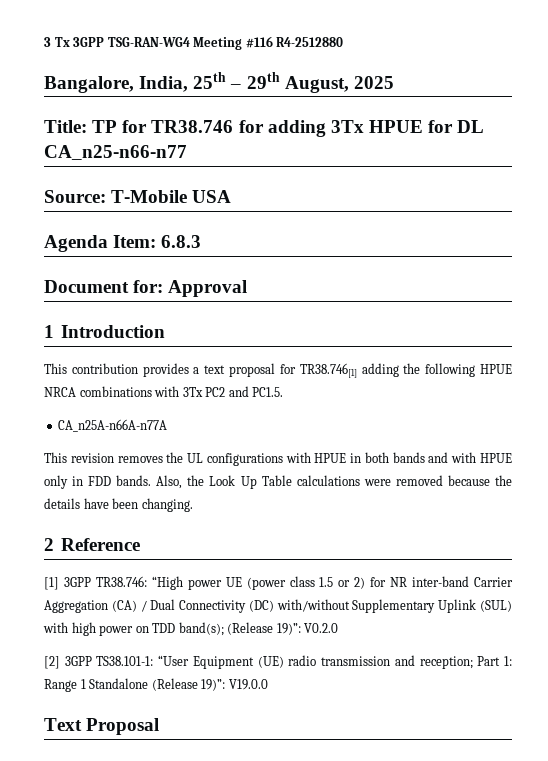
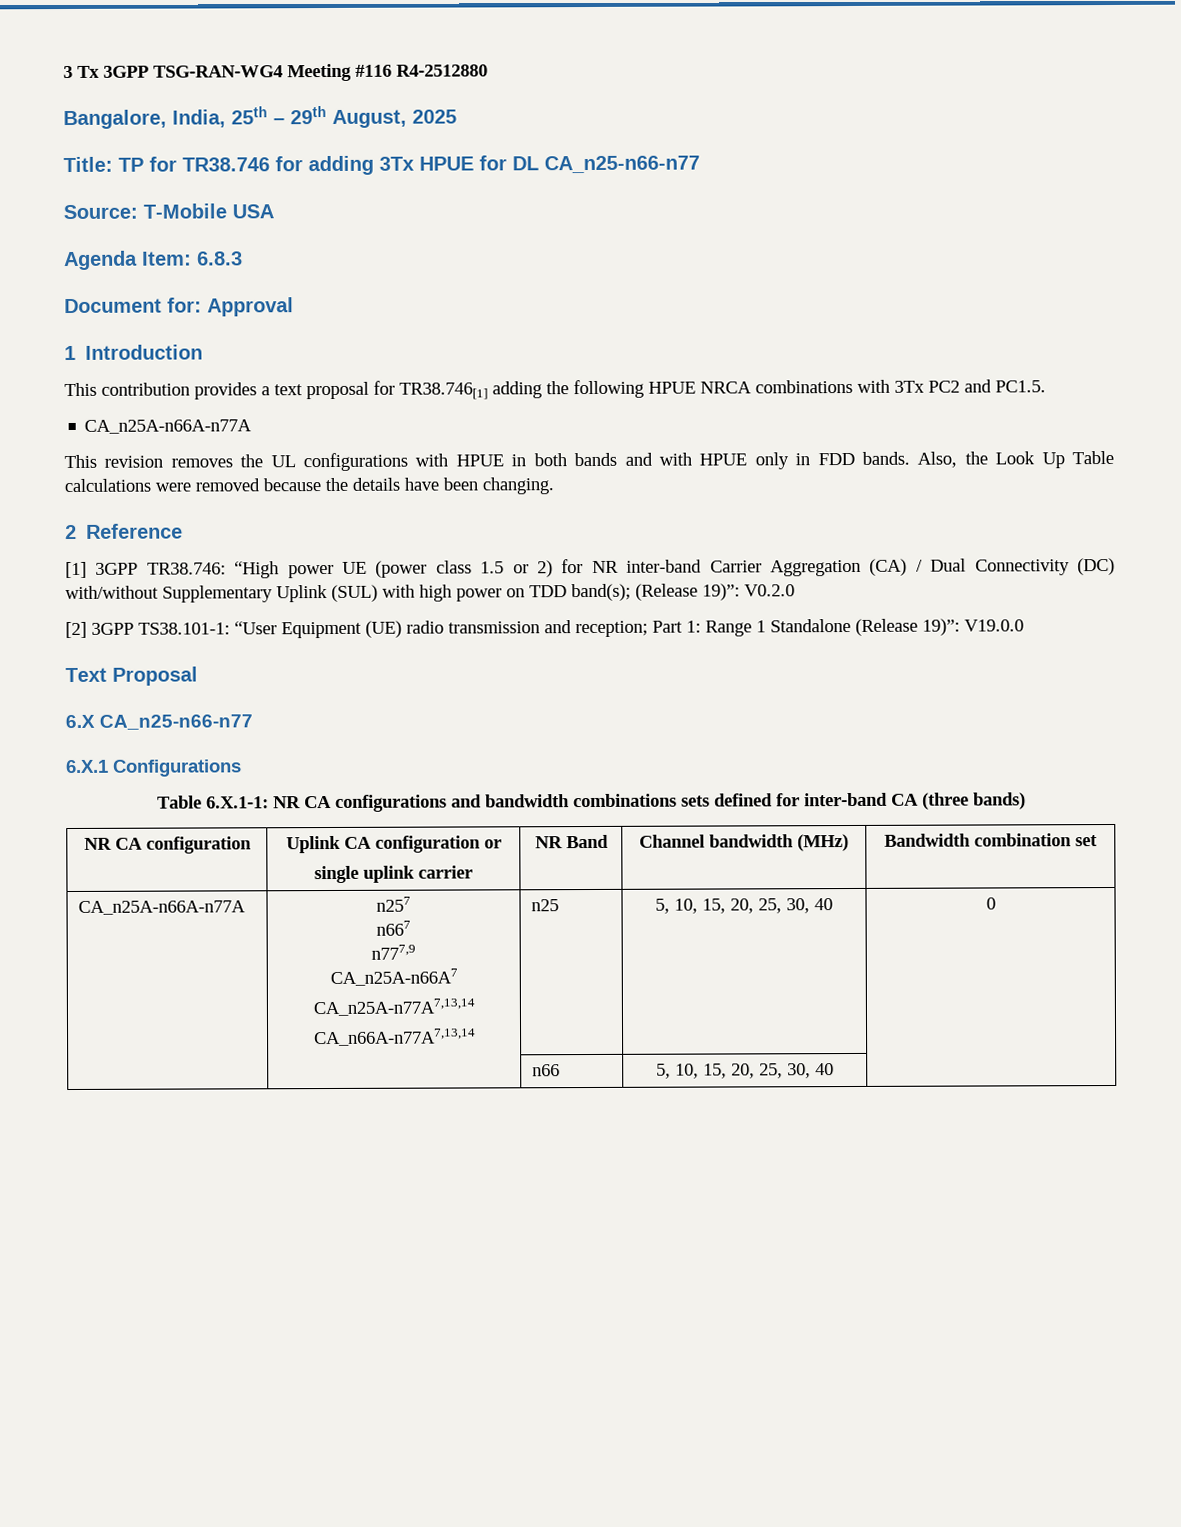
+ 6.X CA_n25-n66-n77
+ 6.X.1 Configurations
+ Table 6.X.1-1: NR CA configurations and bandwidth combinations sets defined for inter-band CA (three bands)
+ NR CA configuration | Uplink CA configuration or
+ single uplink carrier | NR Band | Channel bandwidth (MHz) | Bandwidth combination set
+ CA_n25A-n66A-n77A | n257
+ n667
+ n777,9
+ CA_n25A-n66A7
+ CA_n25A-n77A7,13,14
+ CA_n66A-n77A7,13,14 | n25 | 5, 10, 15, 20, 25, 30, 40 | 0
+ | | n66 | 5, 10, 15, 20, 25, 30, 40 |

